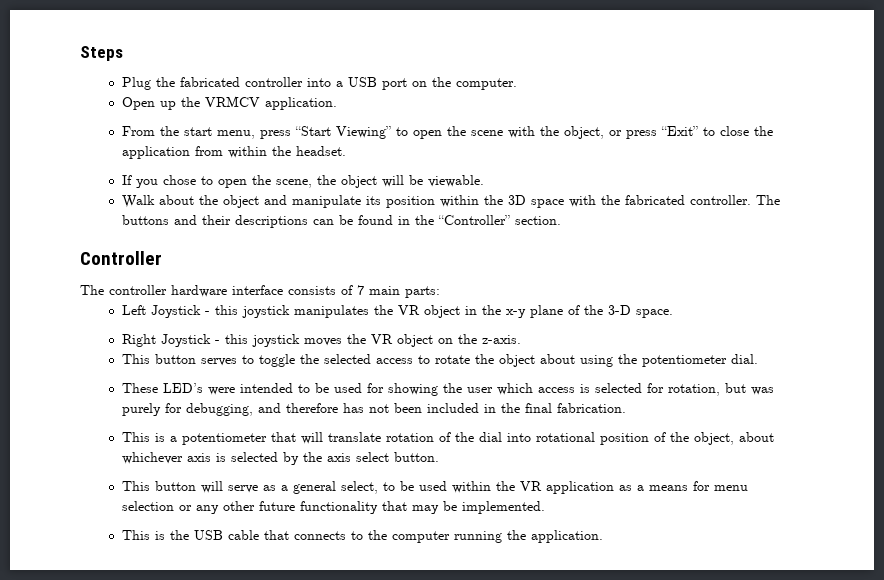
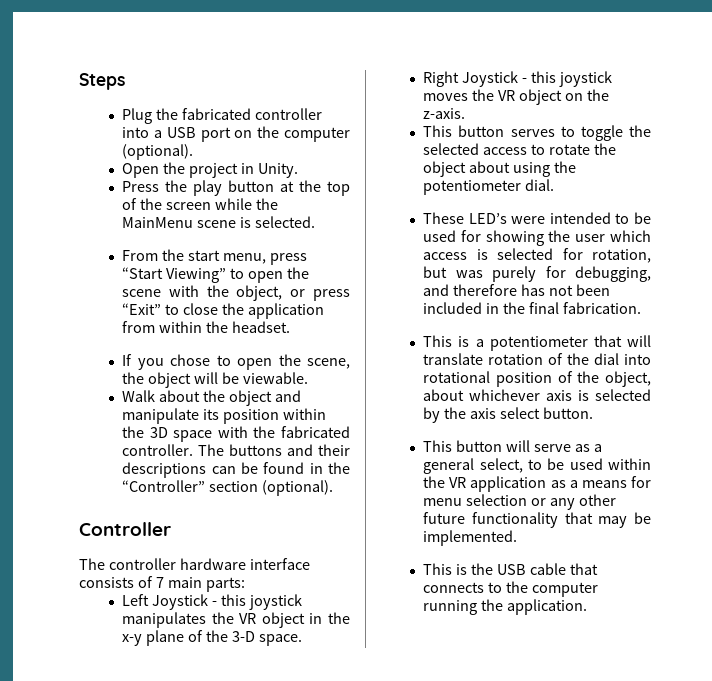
- Plug the fabricated controller into a USB port on the computer.
+ Plug the fabricated controller into a USB port on the computer (optional).
- Open up the VRMCV application.
+ Open the project in Unity.
+ Press the play button at the top of the screen while the MainMenu scene is selected.
- The buttons and their descriptions can be found in the “Controller” section.
+ The buttons and their descriptions can be found in the “Controller” section (optional).

